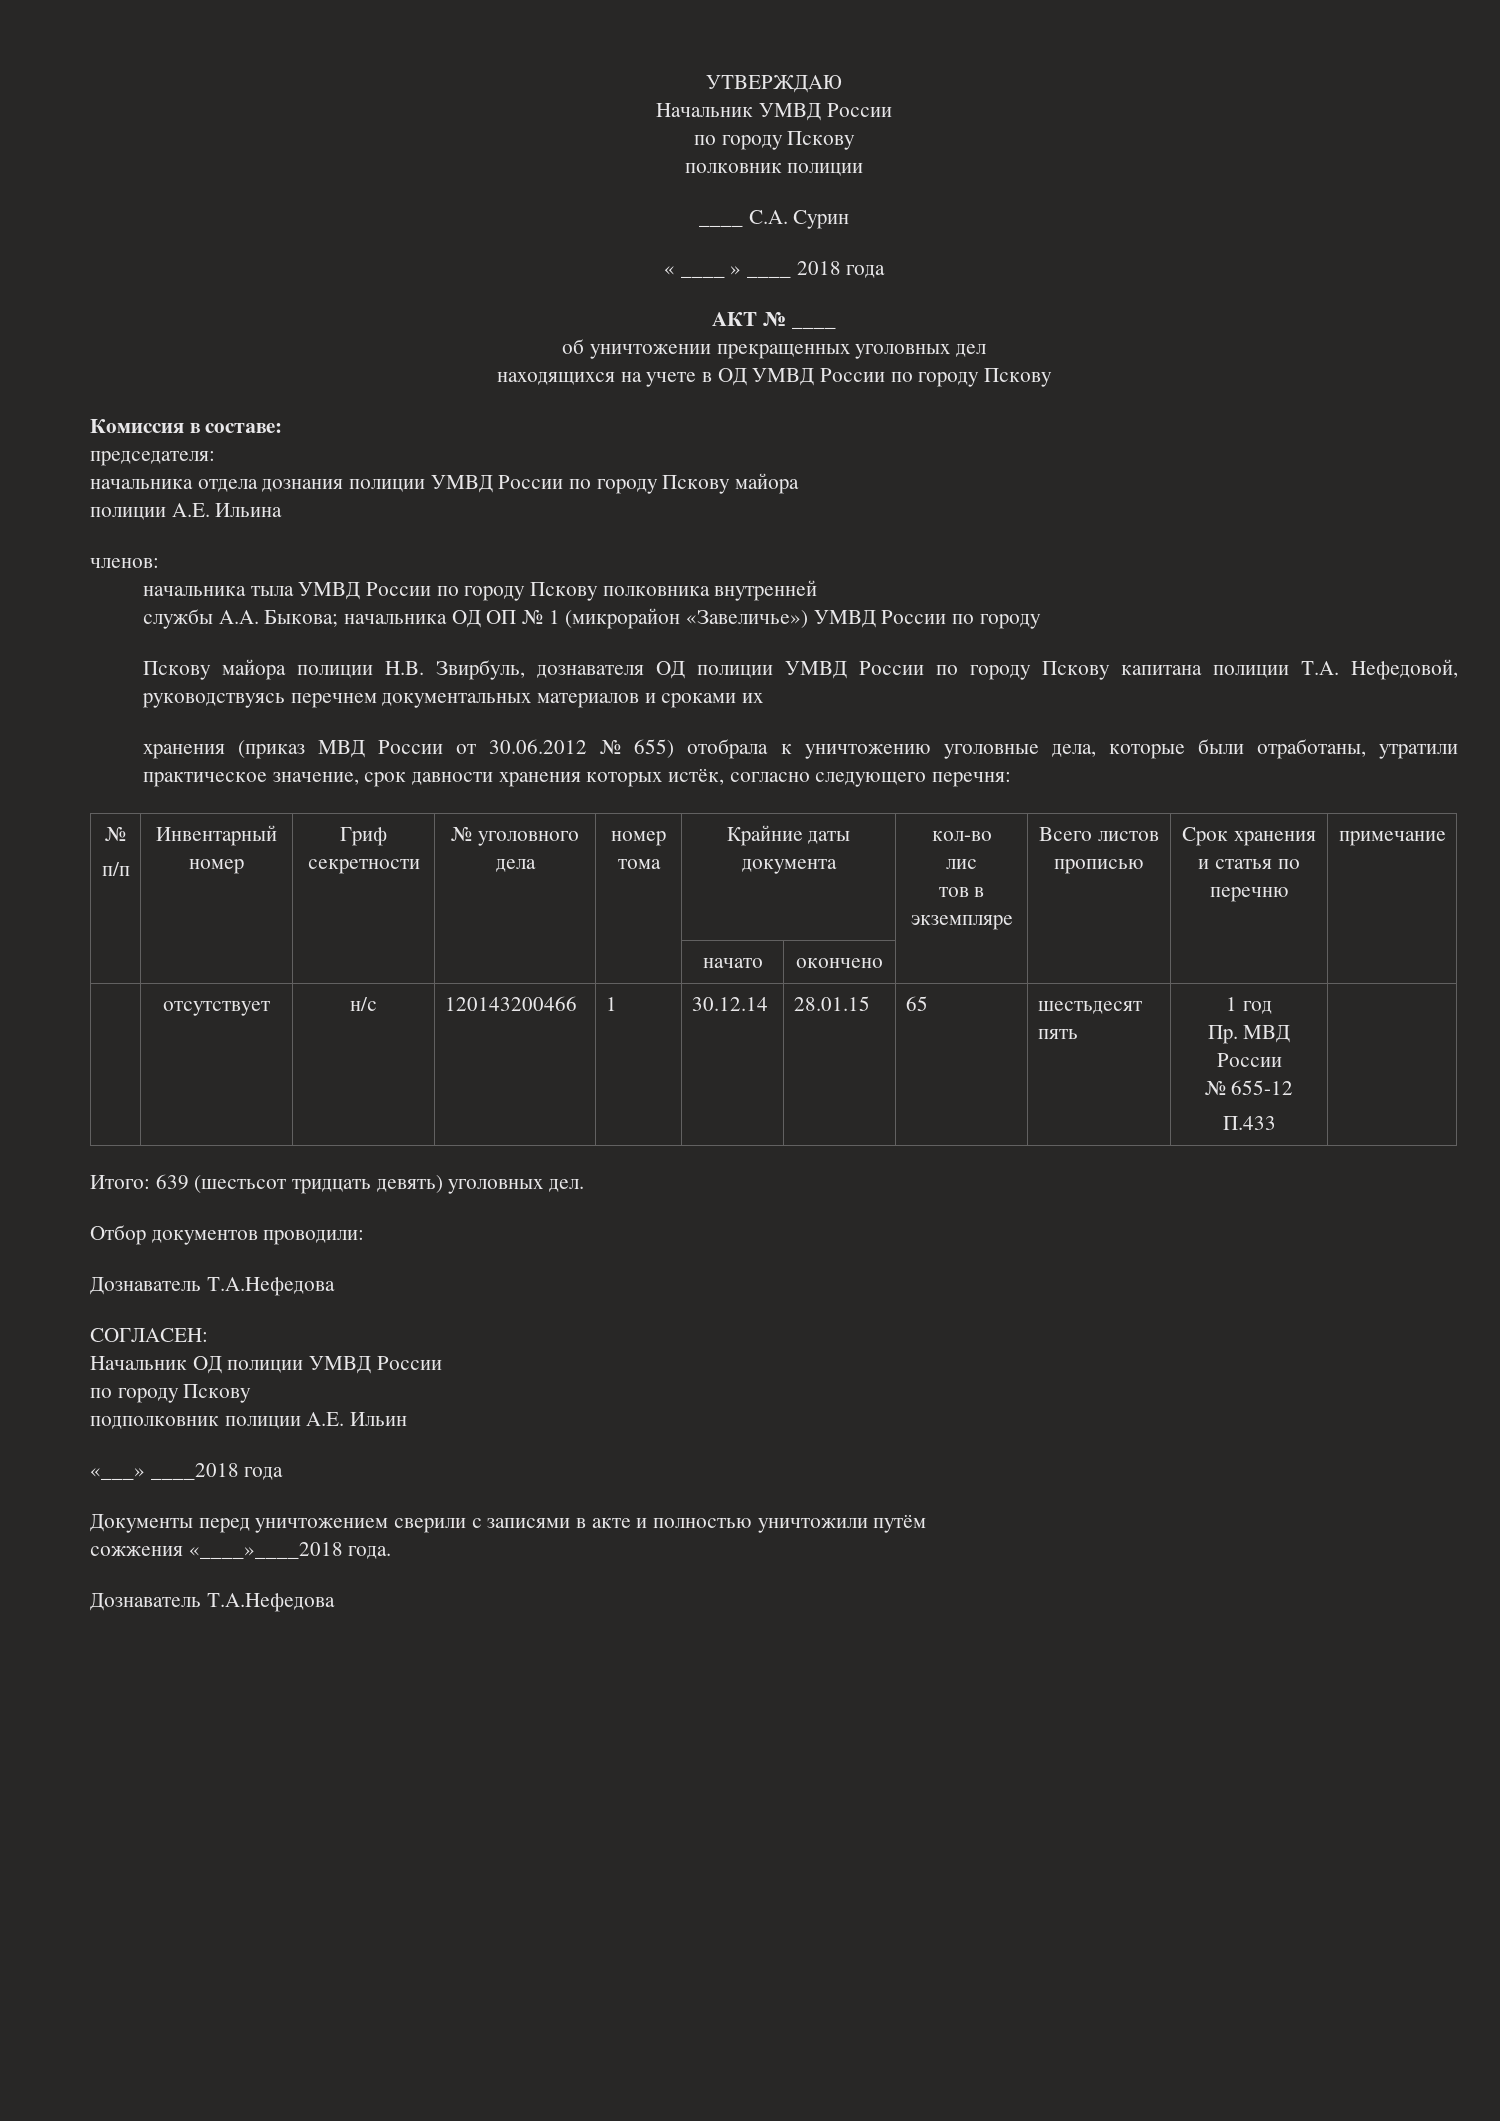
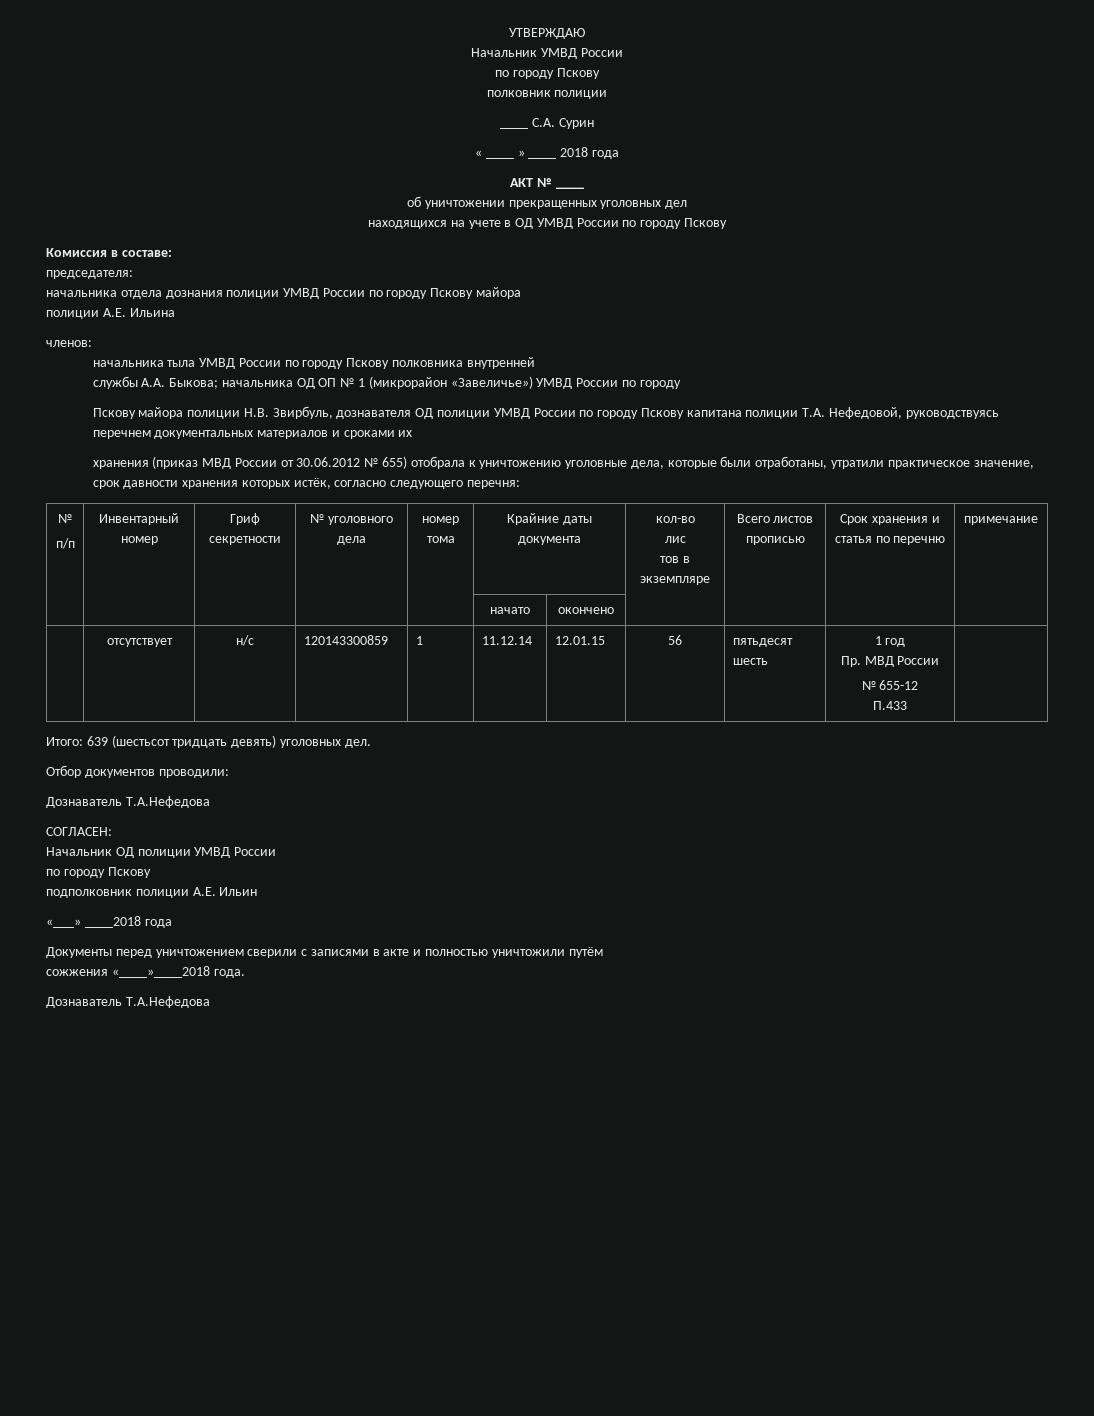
- | отсутствует | н/с | 120143200466 | 1 | 30.12.14 | 28.01.15 | 65 | шестьдесят пять | 1 год
+ | отсутствует | н/с | 120143300859 | 1 | 11.12.14 | 12.01.15 | 56 | пятьдесят шесть | 1 год

